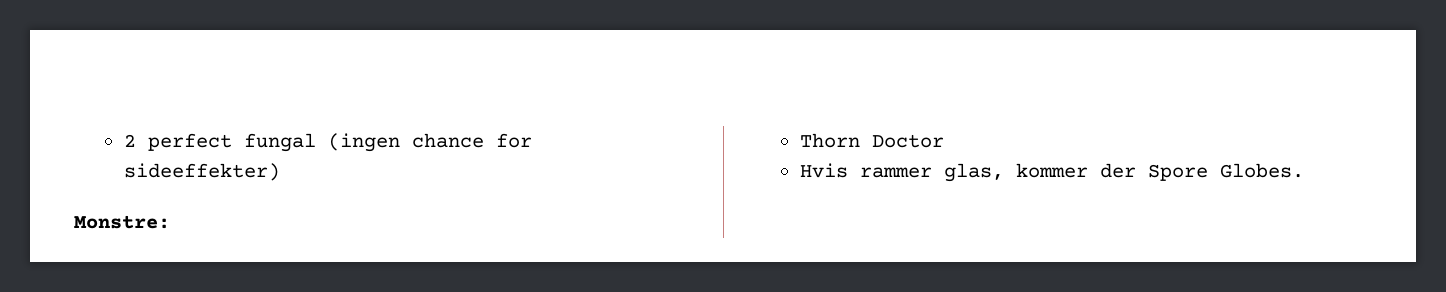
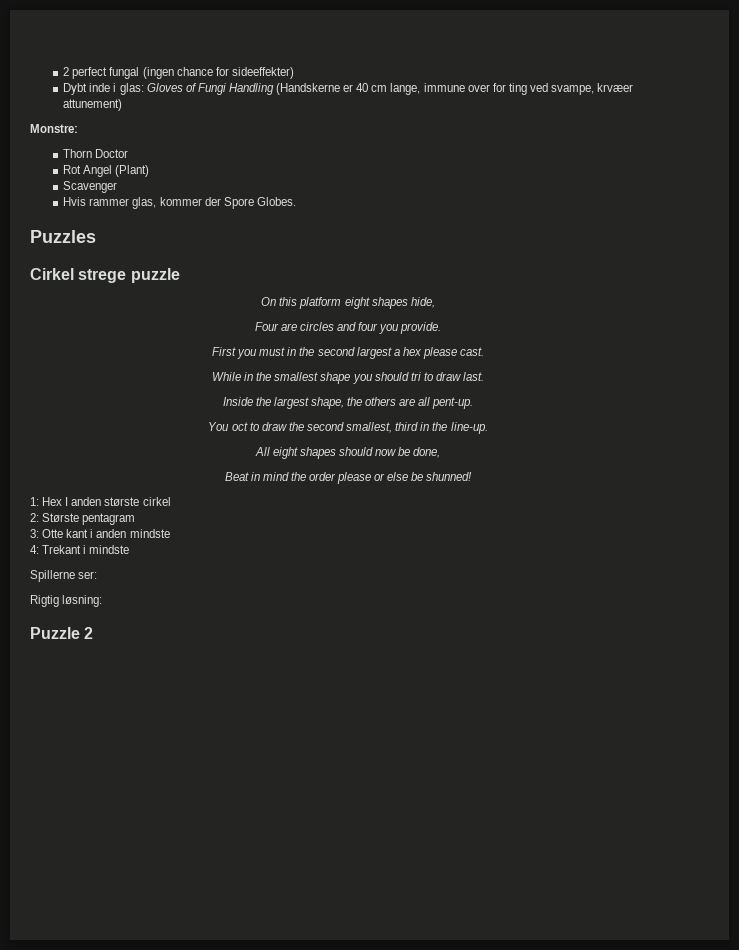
+ Dybt inde i glas: Gloves of Fungi Handling (Handskerne er 40 cm lange, immune over for ting ved svampe, krvæer attunement)
+ Rot Angel (Plant)
+ Scavenger
+ Puzzles
+ Cirkel strege puzzle
+ On this platform eight shapes hide,
+ Four are circles and four you provide.
+ First you must in the second largest a hex please cast.
+ While in the smallest shape you should tri to draw last.
+ Inside the largest shape, the others are all pent-up.
+ You oct to draw the second smallest, third in the line-up.
+ All eight shapes should now be done,
+ Beat in mind the order please or else be shunned!
+ 1: Hex I anden største cirkel
+ 2: Største pentagram
+ 3: Otte kant i anden mindste
+ 4: Trekant i mindste
+ Spillerne ser:
+ Rigtig løsning:
+ Puzzle 2

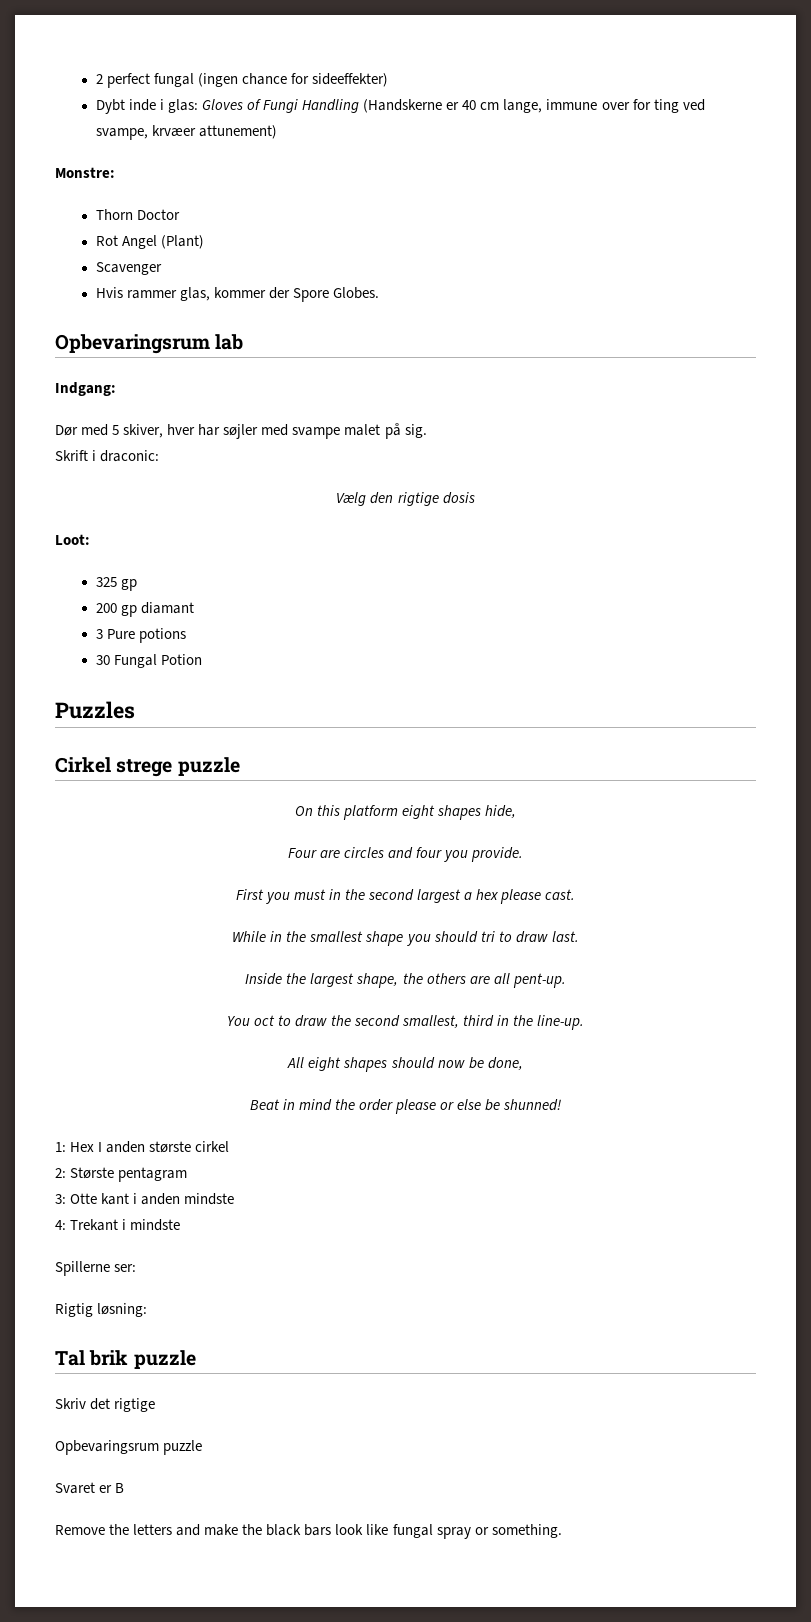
+ Opbevaringsrum lab
+ Indgang:
+ Dør med 5 skiver, hver har søjler med svampe malet på sig.
+ Skrift i draconic:
+ Vælg den rigtige dosis
+ Loot:
+ 325 gp
+ 200 gp diamant
+ 3 Pure potions
+ 30 Fungal Potion
- Puzzle 2
+ Tal brik puzzle
+ Skriv det rigtige
+ Opbevaringsrum puzzle
+ Svaret er B
+ Remove the letters and make the black bars look like fungal spray or something.

